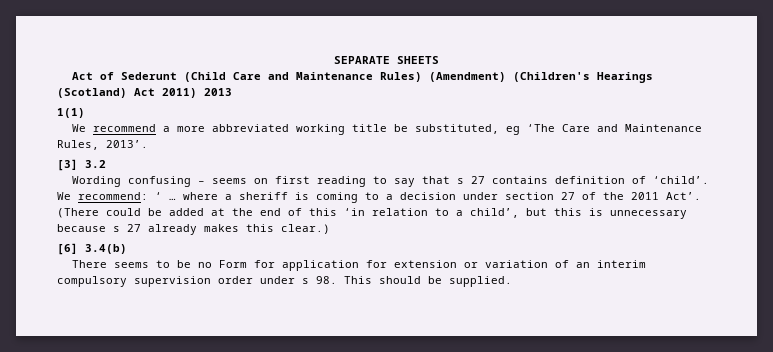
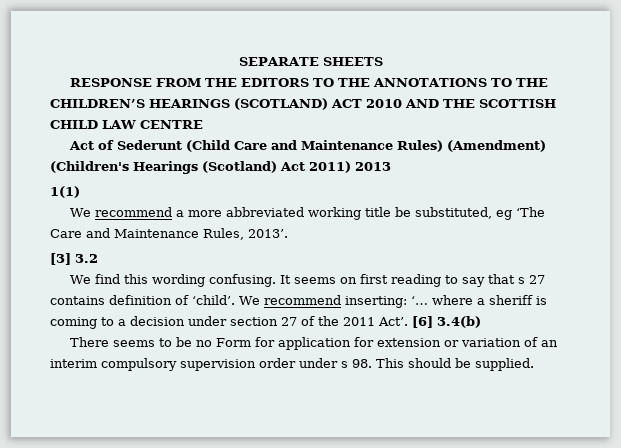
+ RESPONSE FROM THE EDITORS TO THE ANNOTATIONS TO THE CHILDREN’S HEARINGS (SCOTLAND) ACT 2010 AND THE SCOTTISH CHILD LAW CENTRE
- Wording confusing – seems on first reading to say that s 27 contains definition of ‘child’.
+ We find this wording confusing. It seems on first reading to say that s 27 contains definition of ‘child’.
- We recommend: ‘ … where a sheriff is coming to a decision under section 27 of the 2011 Act’. (There could be added at the end of this ‘in relation to a child’, but this is unnecessary because s 27 already makes this clear.)
- [6] 3.4(b)
+ We recommend inserting: ‘… where a sheriff is coming to a decision under section 27 of the 2011 Act’. [6] 3.4(b)

